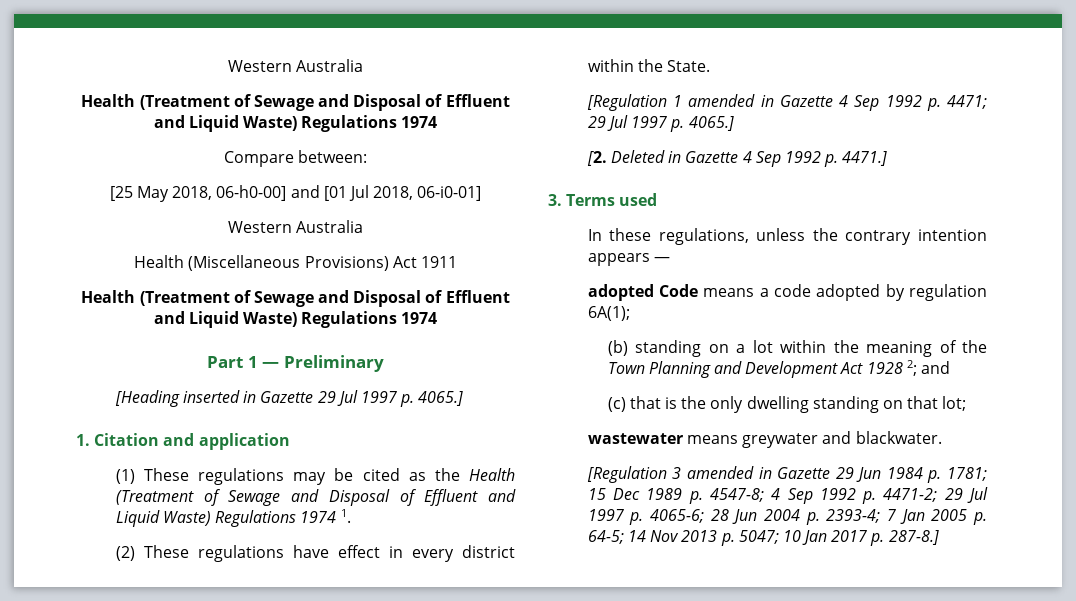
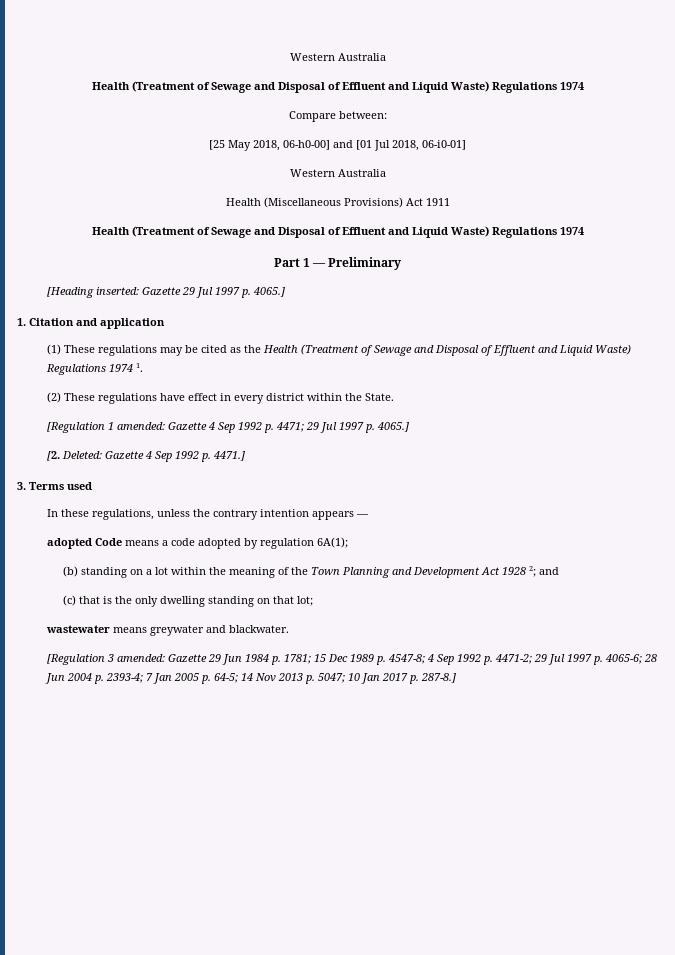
- [Heading inserted in Gazette 29 Jul 1997 p. 4065.]
+ [Heading inserted: Gazette 29 Jul 1997 p. 4065.]
- [Regulation 1 amended in Gazette 4 Sep 1992 p. 4471; 29 Jul 1997 p. 4065.]
+ [Regulation 1 amended: Gazette 4 Sep 1992 p. 4471; 29 Jul 1997 p. 4065.]
- [2. Deleted in Gazette 4 Sep 1992 p. 4471.]
+ [2. Deleted: Gazette 4 Sep 1992 p. 4471.]
- [Regulation 3 amended in Gazette 29 Jun 1984 p. 1781; 15 Dec 1989 p. 4547-8; 4 Sep 1992 p. 4471-2; 29 Jul 1997 p. 4065-6; 28 Jun 2004 p. 2393-4; 7 Jan 2005 p. 64-5; 14 Nov 2013 p. 5047; 10 Jan 2017 p. 287-8.]
+ [Regulation 3 amended: Gazette 29 Jun 1984 p. 1781; 15 Dec 1989 p. 4547-8; 4 Sep 1992 p. 4471-2; 29 Jul 1997 p. 4065-6; 28 Jun 2004 p. 2393-4; 7 Jan 2005 p. 64-5; 14 Nov 2013 p. 5047; 10 Jan 2017 p. 287-8.]

